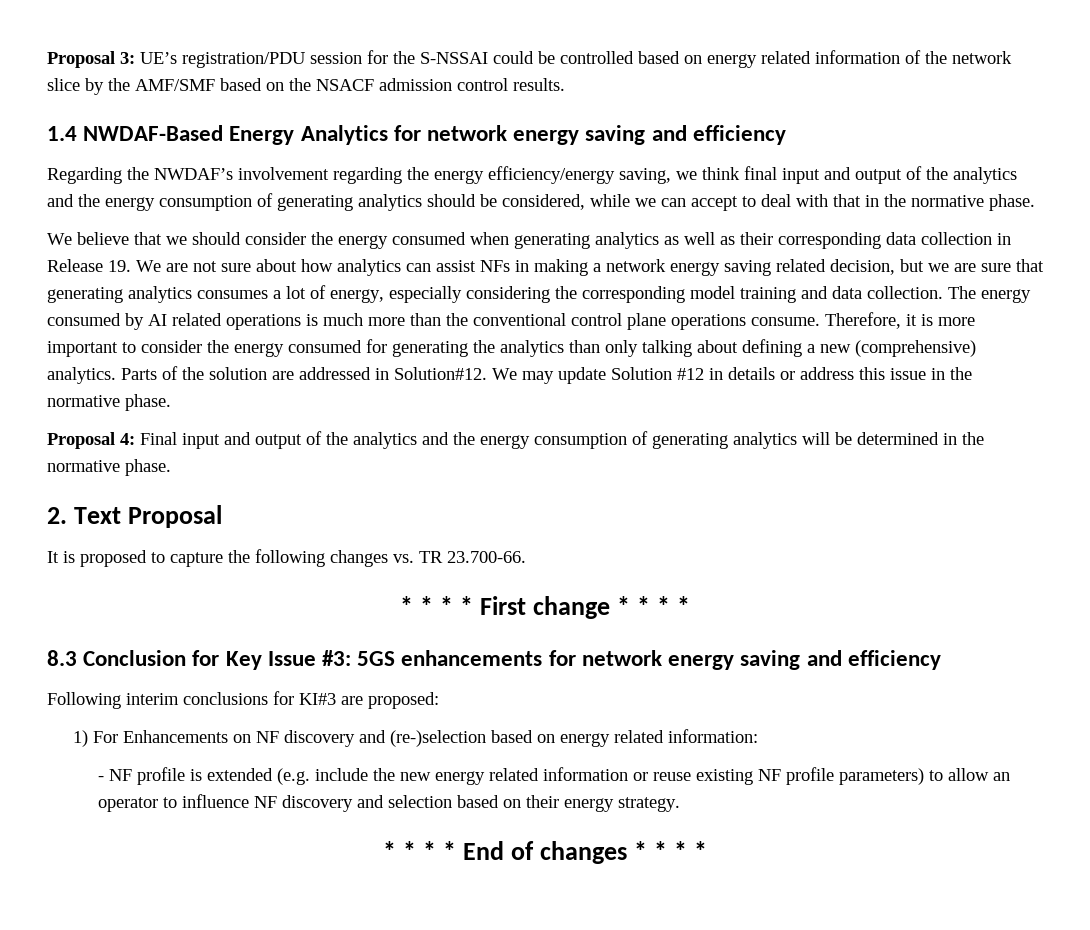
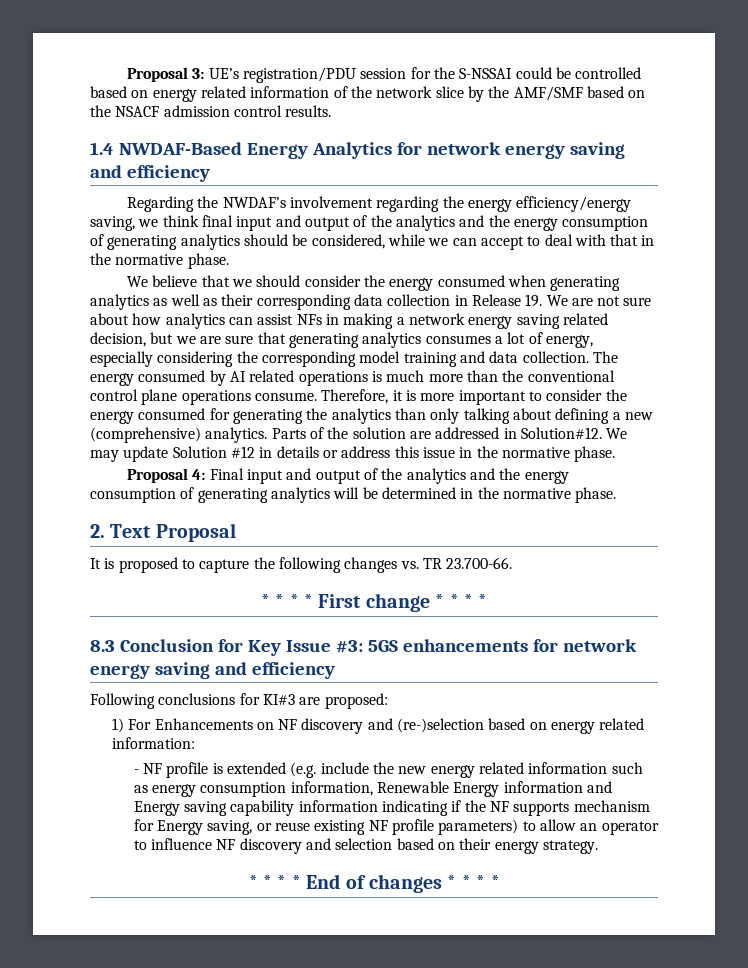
- Following interim conclusions for KI#3 are proposed:
+ Following conclusions for KI#3 are proposed:
- - NF profile is extended (e.g. include the new energy related information or reuse existing NF profile parameters) to allow an operator to influence NF discovery and selection based on their energy strategy.
+ - NF profile is extended (e.g. include the new energy related information such as energy consumption information, Renewable Energy information and Energy saving capability information indicating if the NF supports mechanism for Energy saving, or reuse existing NF profile parameters) to allow an operator to influence NF discovery and selection based on their energy strategy.

